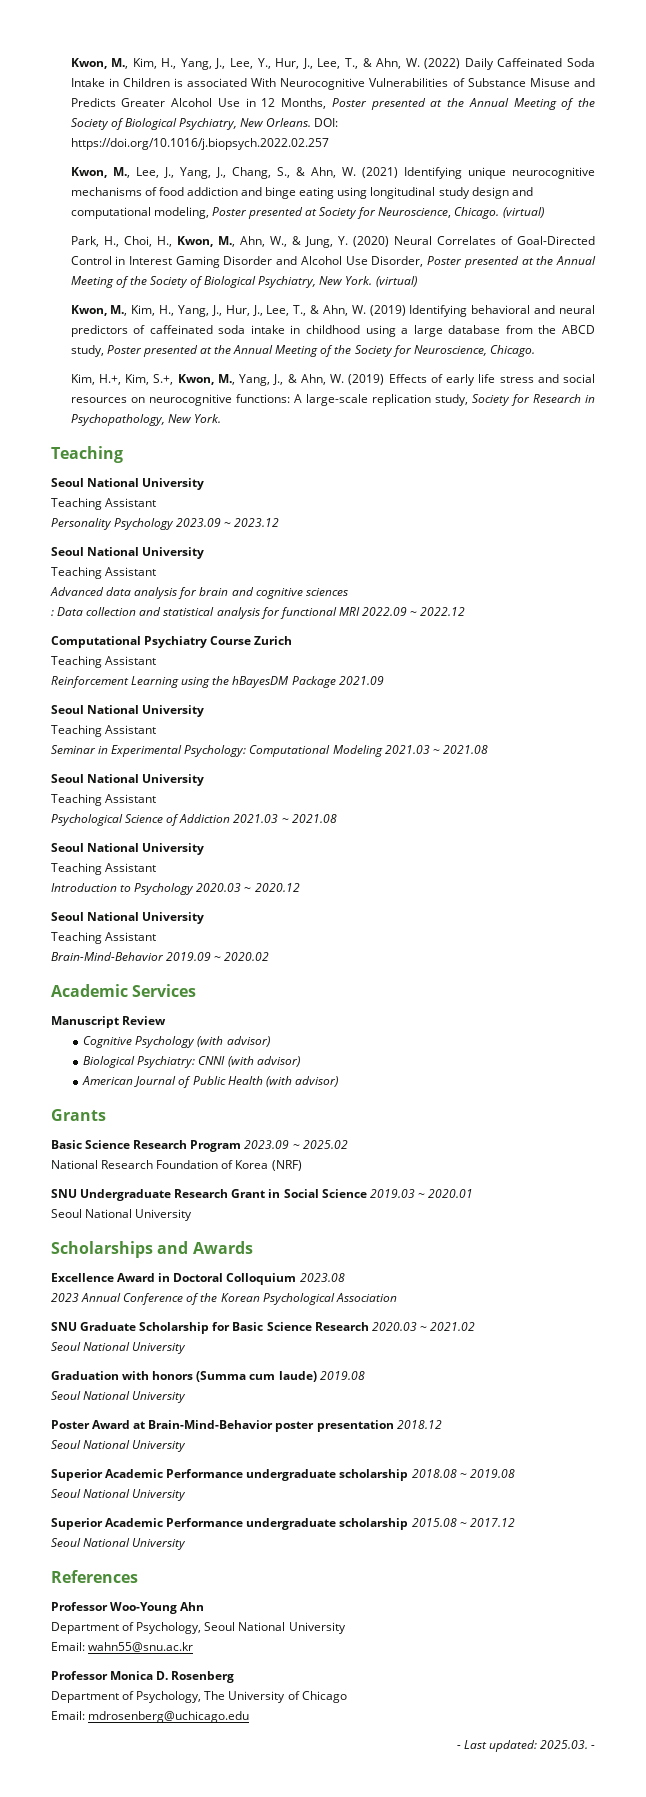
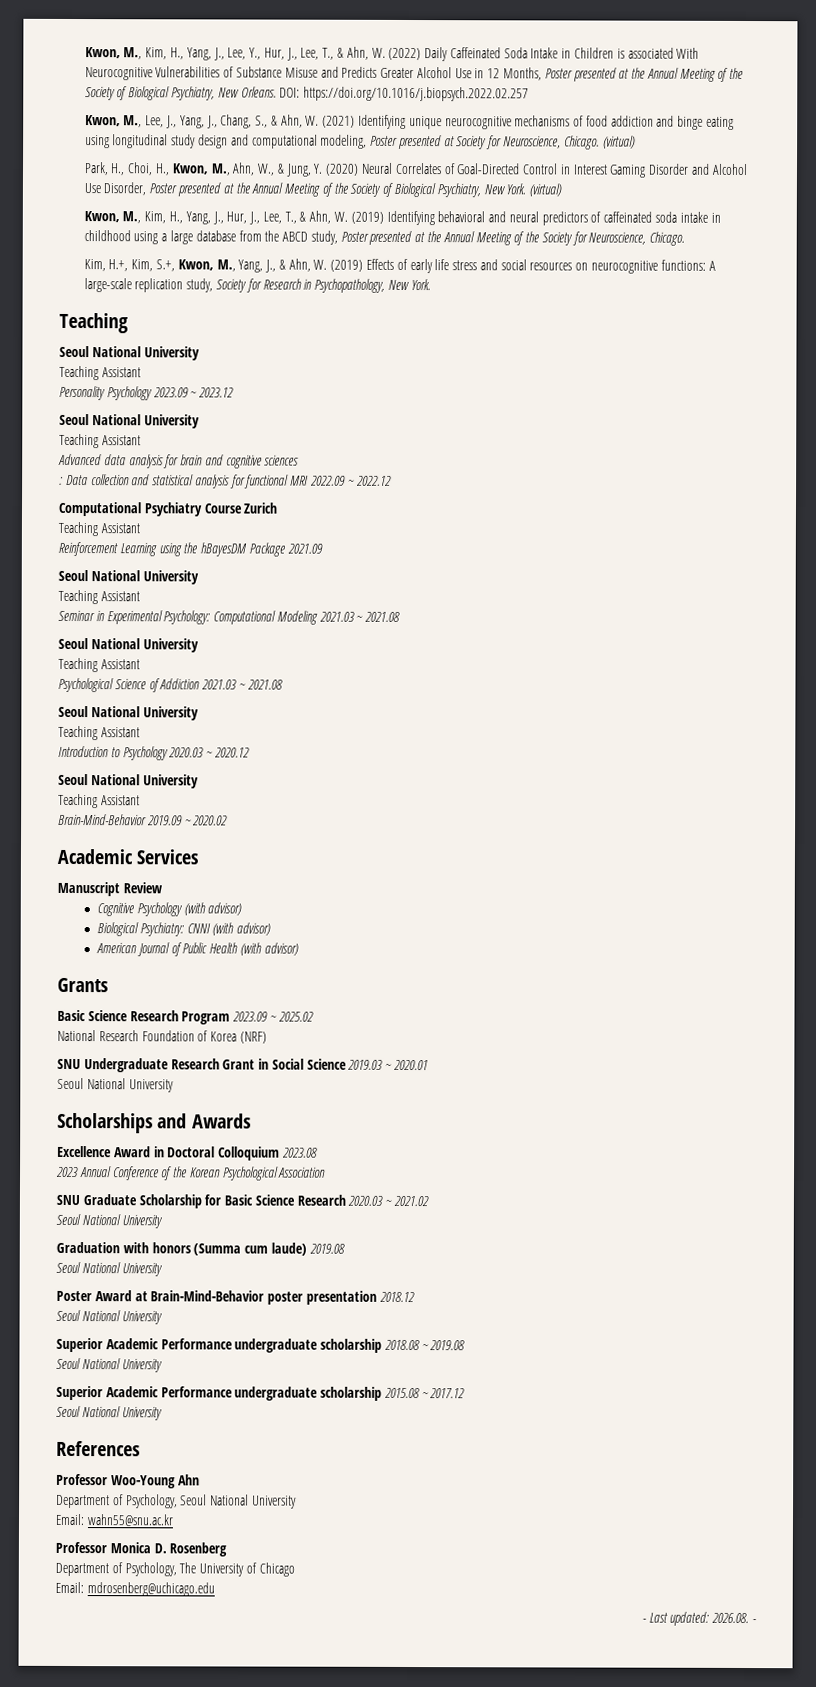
- - Last updated: 2025.03. -
+ - Last updated: 2026.08. -

